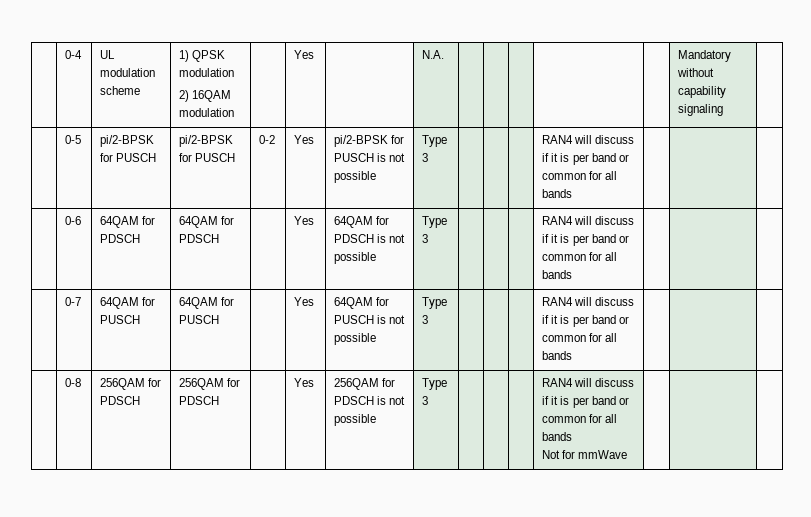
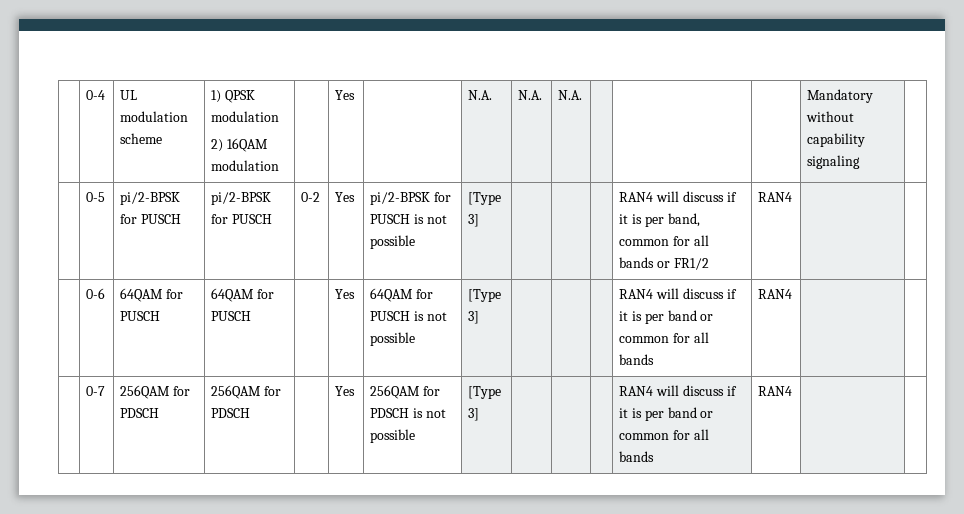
  | 0-4 | UL modulation scheme | 1) QPSK modulation
- 2) 16QAM modulation | | Yes | | N.A. | | | | | | Mandatory without capability signaling |
+ 2) 16QAM modulation | | Yes | | N.A. | N.A. | N.A. | | | | Mandatory without capability signaling |
- | 0-5 | pi/2-BPSK for PUSCH | pi/2-BPSK for PUSCH | 0-2 | Yes | pi/2-BPSK for PUSCH is not possible | Type 3 | | | | RAN4 will discuss if it is per band or common for all bands | | |
- | 0-6 | 64QAM for PDSCH | 64QAM for PDSCH | | Yes | 64QAM for PDSCH is not possible | Type 3 | | | | RAN4 will discuss if it is per band or common for all bands | | |
- | 0-7 | 64QAM for PUSCH | 64QAM for PUSCH | | Yes | 64QAM for PUSCH is not possible | Type 3 | | | | RAN4 will discuss if it is per band or common for all bands | | |
- | 0-8 | 256QAM for PDSCH | 256QAM for PDSCH | | Yes | 256QAM for PDSCH is not possible | Type 3 | | | | RAN4 will discuss if it is per band or common for all bands
- Not for mmWave | | |
+ | 0-5 | pi/2-BPSK for PUSCH | pi/2-BPSK for PUSCH | 0-2 | Yes | pi/2-BPSK for PUSCH is not possible | [Type 3] | | | | RAN4 will discuss if it is per band, common for all bands or FR1/2 | RAN4 | |
+ | 0-6 | 64QAM for PUSCH | 64QAM for PUSCH | | Yes | 64QAM for PUSCH is not possible | [Type 3] | | | | RAN4 will discuss if it is per band or common for all bands | RAN4 | |
+ | 0-7 | 256QAM for PDSCH | 256QAM for PDSCH | | Yes | 256QAM for PDSCH is not possible | [Type 3] | | | | RAN4 will discuss if it is per band or common for all bands | RAN4 | |

